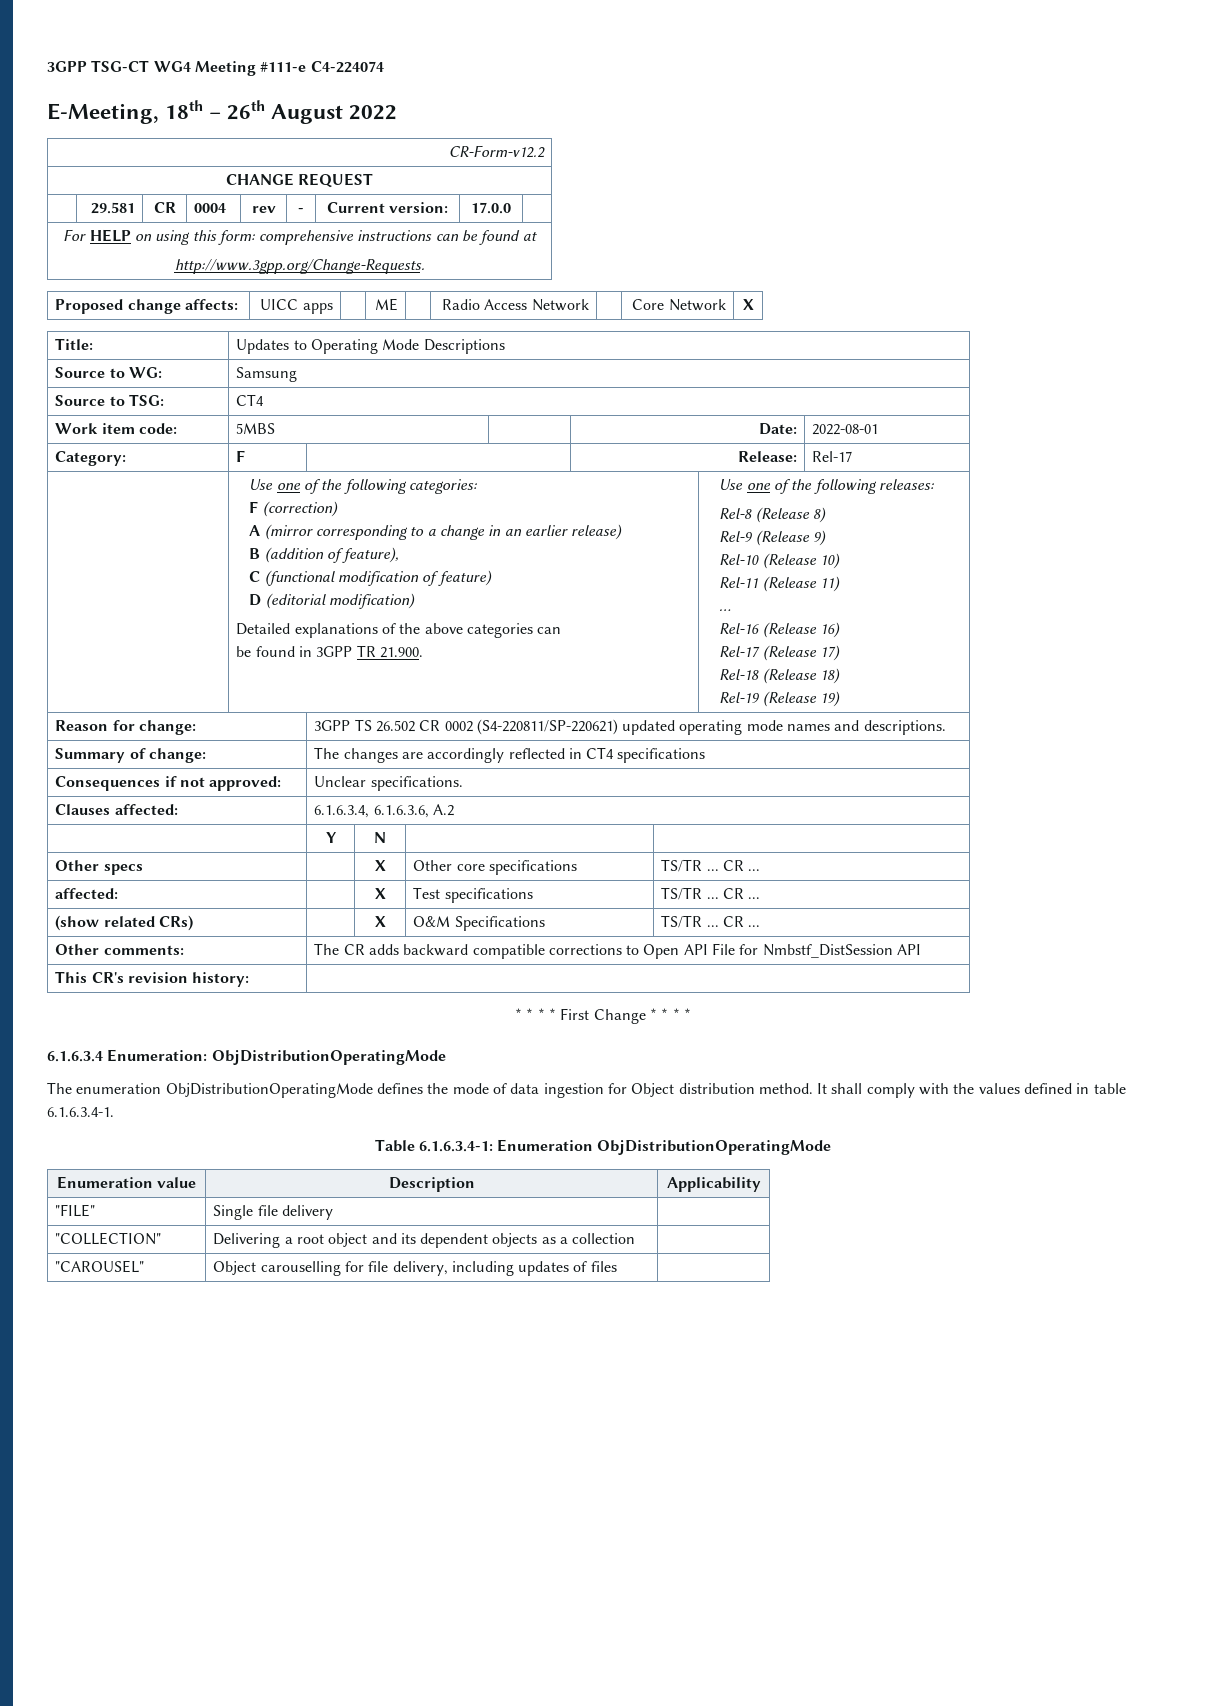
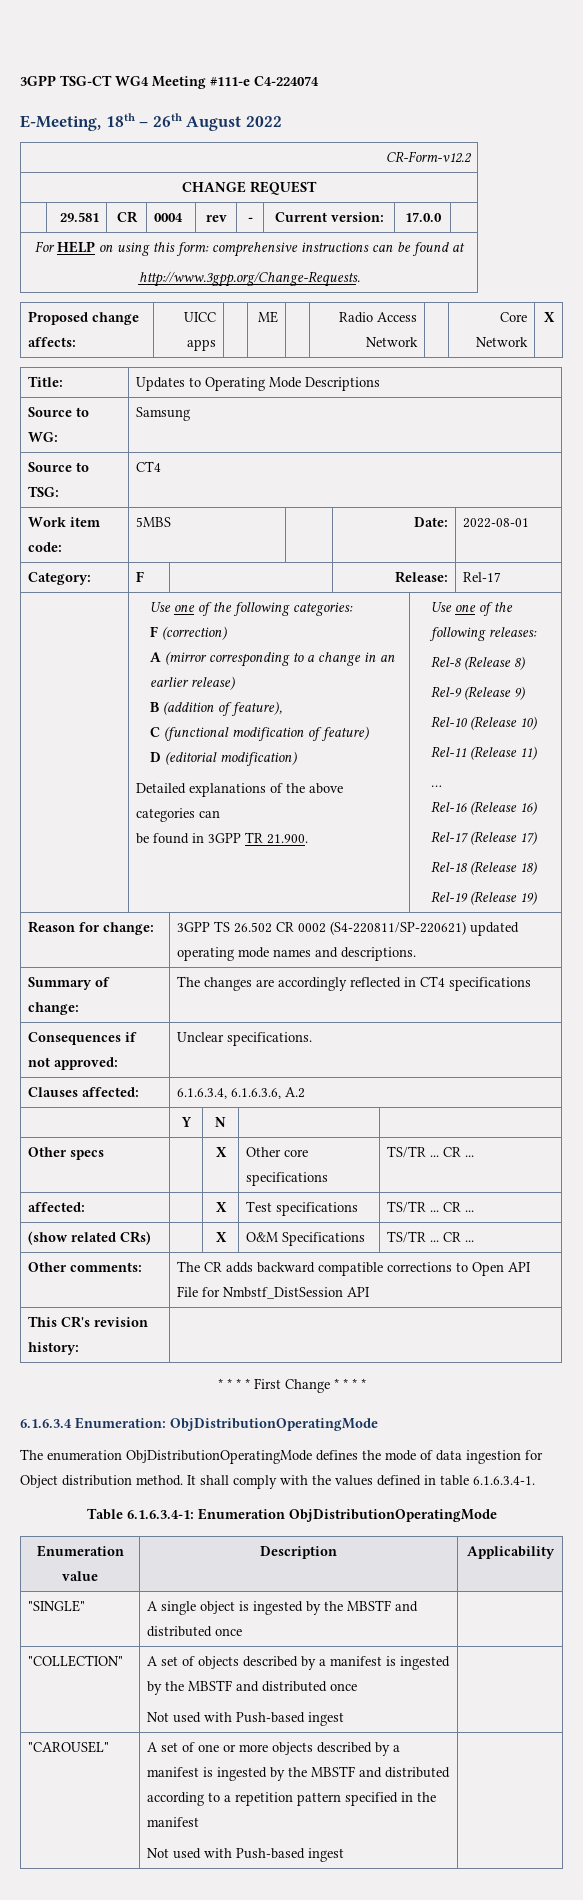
- "FILE" | Single file delivery |
- "COLLECTION" | Delivering a root object and its dependent objects as a collection |
- "CAROUSEL" | Object carouselling for file delivery, including updates of files |
+ "SINGLE" | A single object is ingested by the MBSTF and distributed once |
+ "COLLECTION" | A set of objects described by a manifest is ingested by the MBSTF and distributed once
+ Not used with Push-based ingest |
+ "CAROUSEL" | A set of one or more objects described by a manifest is ingested by the MBSTF and distributed according to a repetition pattern specified in the manifest
+ Not used with Push-based ingest |

